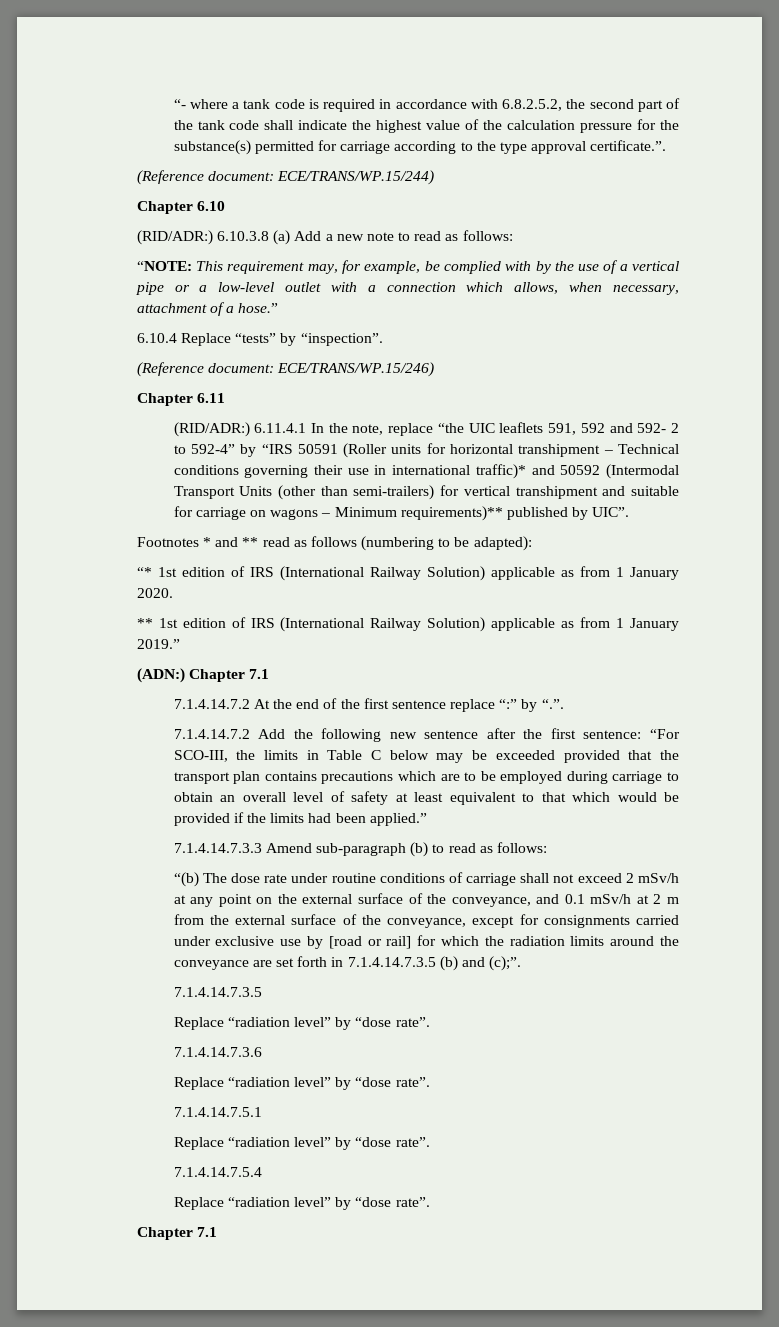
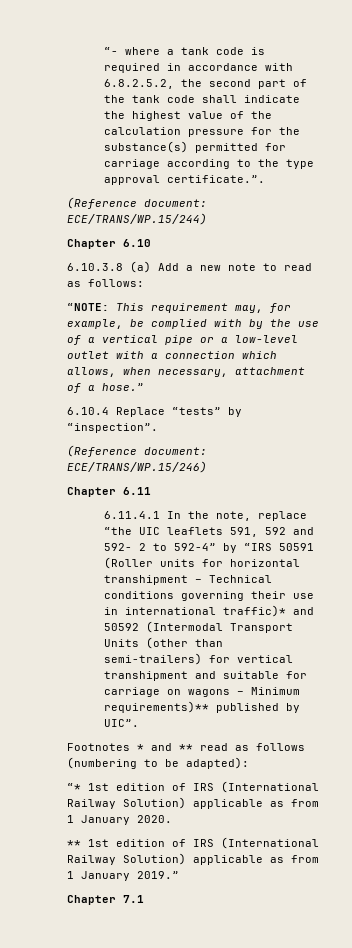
- (RID/ADR:) 6.10.3.8 (a) Add a new note to read as follows:
+ 6.10.3.8 (a) Add a new note to read as follows:
- (RID/ADR:) 6.11.4.1 In the note, replace “the UIC leaflets 591, 592 and 592- 2 to 592-4” by “IRS 50591 (Roller units for horizontal transhipment – Technical conditions governing their use in international traffic)* and 50592 (Intermodal Transport Units (other than semi-trailers) for vertical transhipment and suitable for carriage on wagons – Minimum requirements)** published by UIC”.
+ 6.11.4.1 In the note, replace “the UIC leaflets 591, 592 and 592- 2 to 592-4” by “IRS 50591 (Roller units for horizontal transhipment – Technical conditions governing their use in international traffic)* and 50592 (Intermodal Transport Units (other than semi-trailers) for vertical transhipment and suitable for carriage on wagons – Minimum requirements)** published by UIC”.
- (ADN:) Chapter 7.1
- 7.1.4.14.7.2 At the end of the first sentence replace “:” by “.”.
- 7.1.4.14.7.2 Add the following new sentence after the first sentence: “For SCO-III, the limits in Table C below may be exceeded provided that the transport plan contains precautions which are to be employed during carriage to obtain an overall level of safety at least equivalent to that which would be provided if the limits had been applied.”
- 7.1.4.14.7.3.3 Amend sub-paragraph (b) to read as follows:
- “(b) The dose rate under routine conditions of carriage shall not exceed 2 mSv/h at any point on the external surface of the conveyance, and 0.1 mSv/h at 2 m from the external surface of the conveyance, except for consignments carried under exclusive use by [road or rail] for which the radiation limits around the conveyance are set forth in 7.1.4.14.7.3.5 (b) and (c);”.
- 7.1.4.14.7.3.5
- Replace “radiation level” by “dose rate”.
- 7.1.4.14.7.3.6
- Replace “radiation level” by “dose rate”.
- 7.1.4.14.7.5.1
- Replace “radiation level” by “dose rate”.
- 7.1.4.14.7.5.4
- Replace “radiation level” by “dose rate”.

